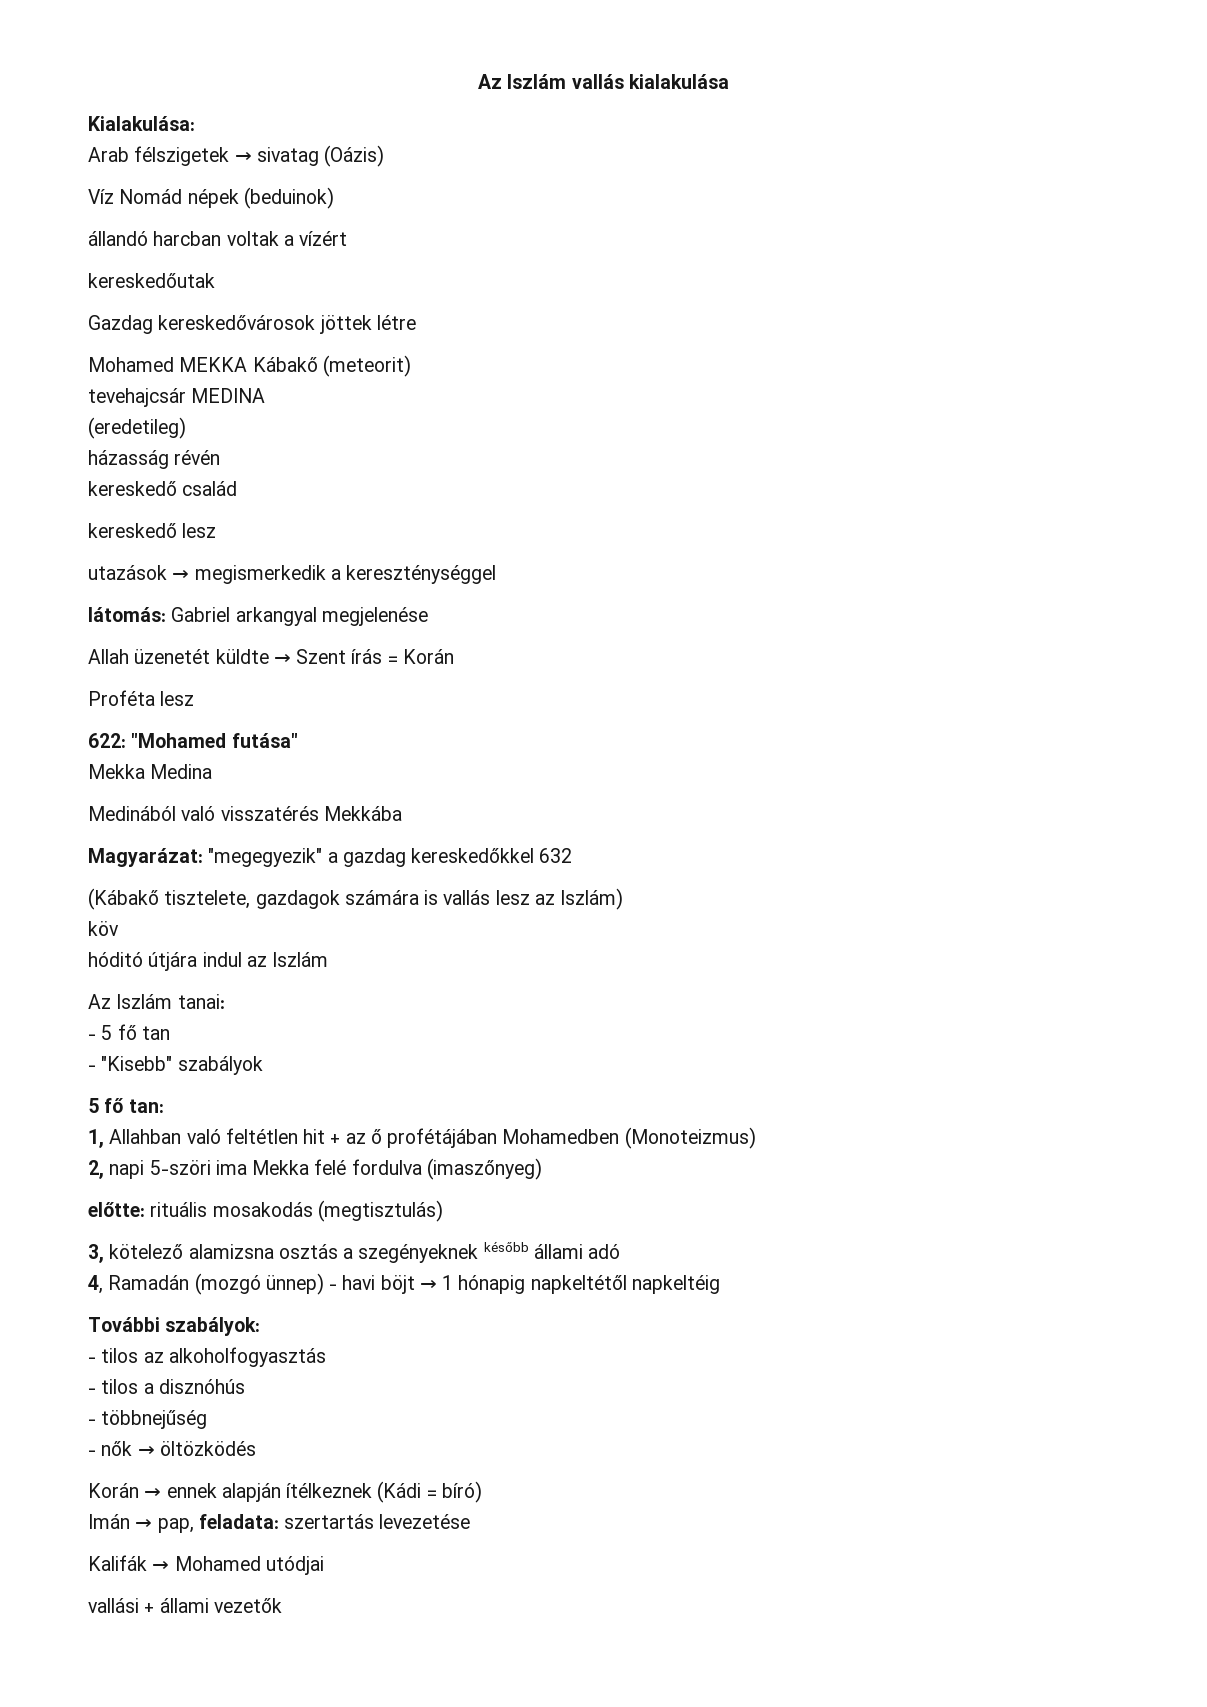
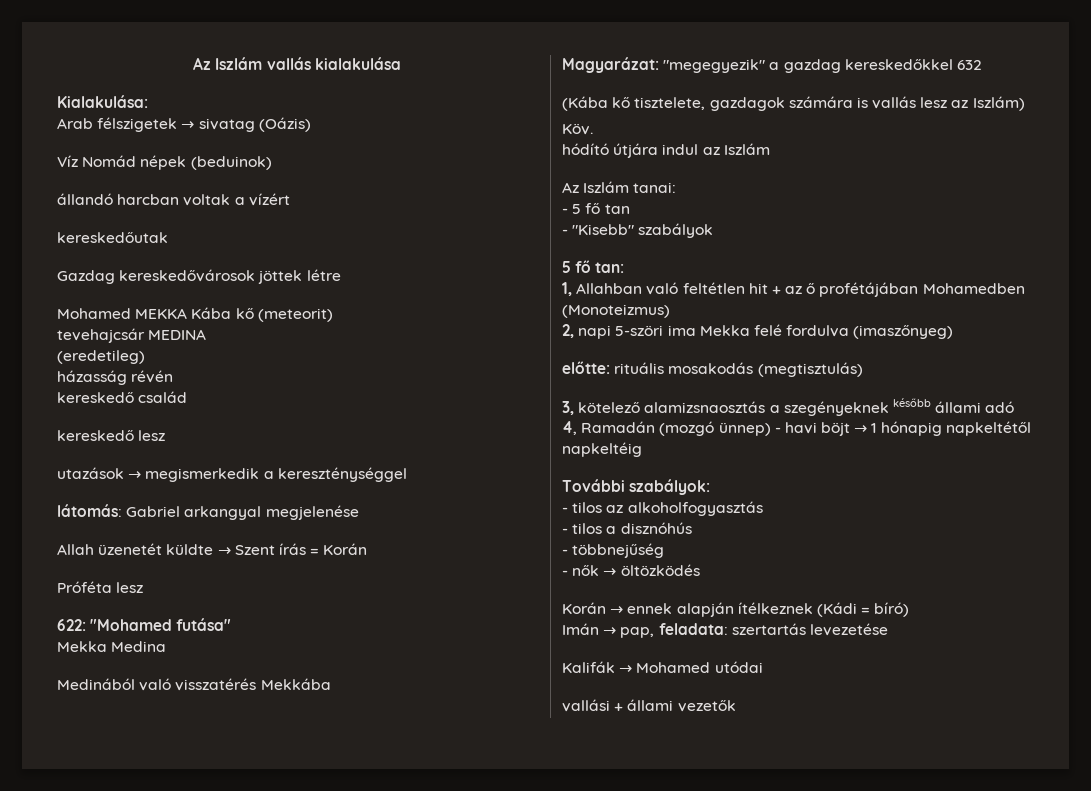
- Mohamed MEKKA Kábakő (meteorit)
+ Mohamed MEKKA Kába kő (meteorit)
- Proféta lesz
+ Próféta lesz
- (Kábakő tisztelete, gazdagok számára is vallás lesz az Iszlám)
+ (Kába kő tisztelete, gazdagok számára is vallás lesz az Iszlám)
- köv
- hóditó útjára indul az Iszlám
+ Köv.
+ hódító útjára indul az Iszlám
- 3, kötelező alamizsna osztás a szegényeknek később állami adó
+ 3, kötelező alamizsnaosztás a szegényeknek később állami adó
- Kalifák → Mohamed utódjai
+ Kalifák → Mohamed utódai

